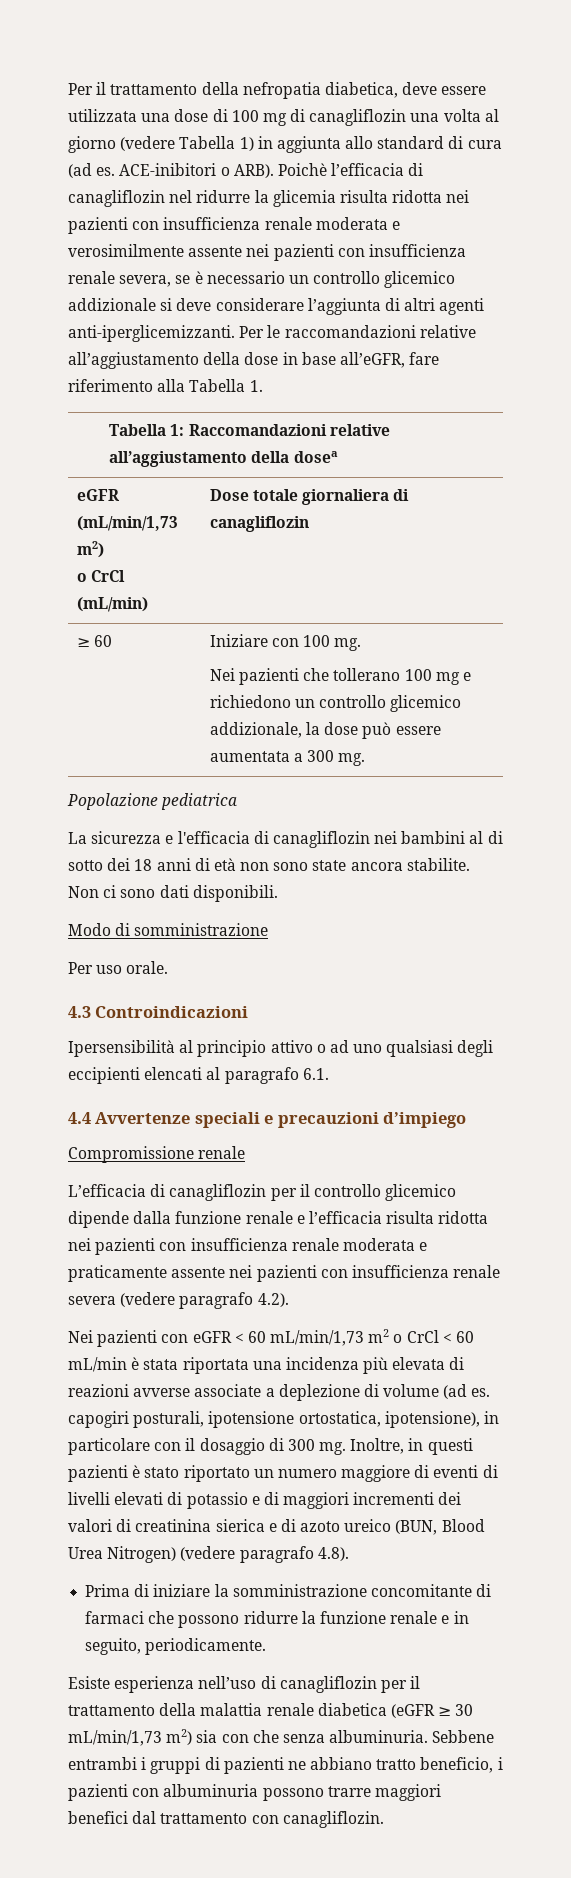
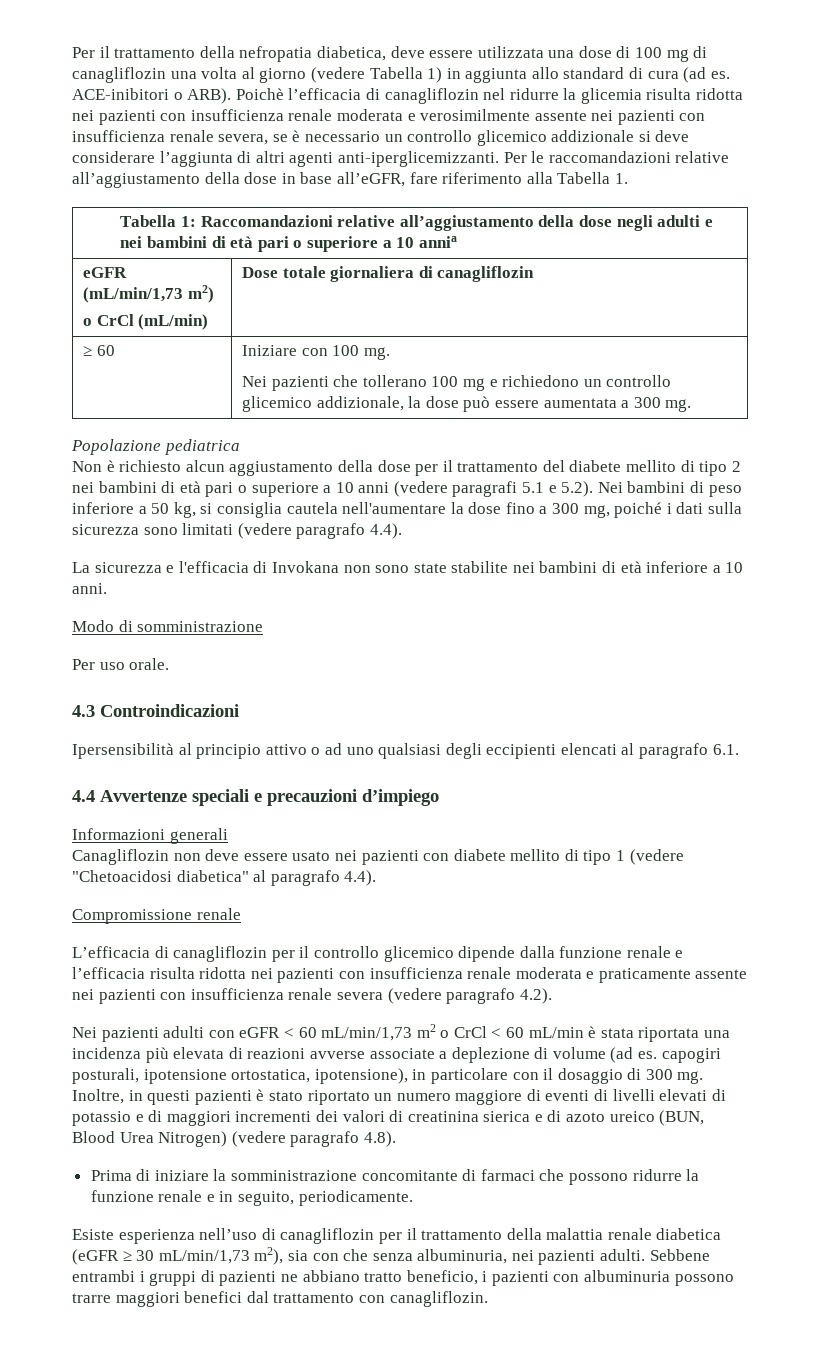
- Tabella 1: Raccomandazioni relative all’aggiustamento della dosea
+ Tabella 1: Raccomandazioni relative all’aggiustamento della dose negli adulti e nei bambini di età pari o superiore a 10 annia
+ Non è richiesto alcun aggiustamento della dose per il trattamento del diabete mellito di tipo 2 nei bambini di età pari o superiore a 10 anni (vedere paragrafi 5.1 e 5.2). Nei bambini di peso inferiore a 50 kg, si consiglia cautela nell'aumentare la dose fino a 300 mg, poiché i dati sulla sicurezza sono limitati (vedere paragrafo 4.4).
- La sicurezza e l'efficacia di canagliflozin nei bambini al di sotto dei 18 anni di età non sono state ancora stabilite. Non ci sono dati disponibili.
+ La sicurezza e l'efficacia di Invokana non sono state stabilite nei bambini di età inferiore a 10 anni.
+ Informazioni generali
+ Canagliflozin non deve essere usato nei pazienti con diabete mellito di tipo 1 (vedere "Chetoacidosi diabetica" al paragrafo 4.4).
- Nei pazienti con eGFR < 60 mL/min/1,73 m2 o CrCl < 60 mL/min è stata riportata una incidenza più elevata di reazioni avverse associate a deplezione di volume (ad es. capogiri posturali, ipotensione ortostatica, ipotensione), in particolare con il dosaggio di 300 mg.
+ Nei pazienti adulti con eGFR < 60 mL/min/1,73 m2 o CrCl < 60 mL/min è stata riportata una incidenza più elevata di reazioni avverse associate a deplezione di volume (ad es. capogiri posturali, ipotensione ortostatica, ipotensione), in particolare con il dosaggio di 300 mg.
- Esiste esperienza nell’uso di canagliflozin per il trattamento della malattia renale diabetica (eGFR ≥ 30 mL/min/1,73 m2) sia con che senza albuminuria.
+ Esiste esperienza nell’uso di canagliflozin per il trattamento della malattia renale diabetica (eGFR ≥ 30 mL/min/1,73 m2), sia con che senza albuminuria, nei pazienti adulti.

